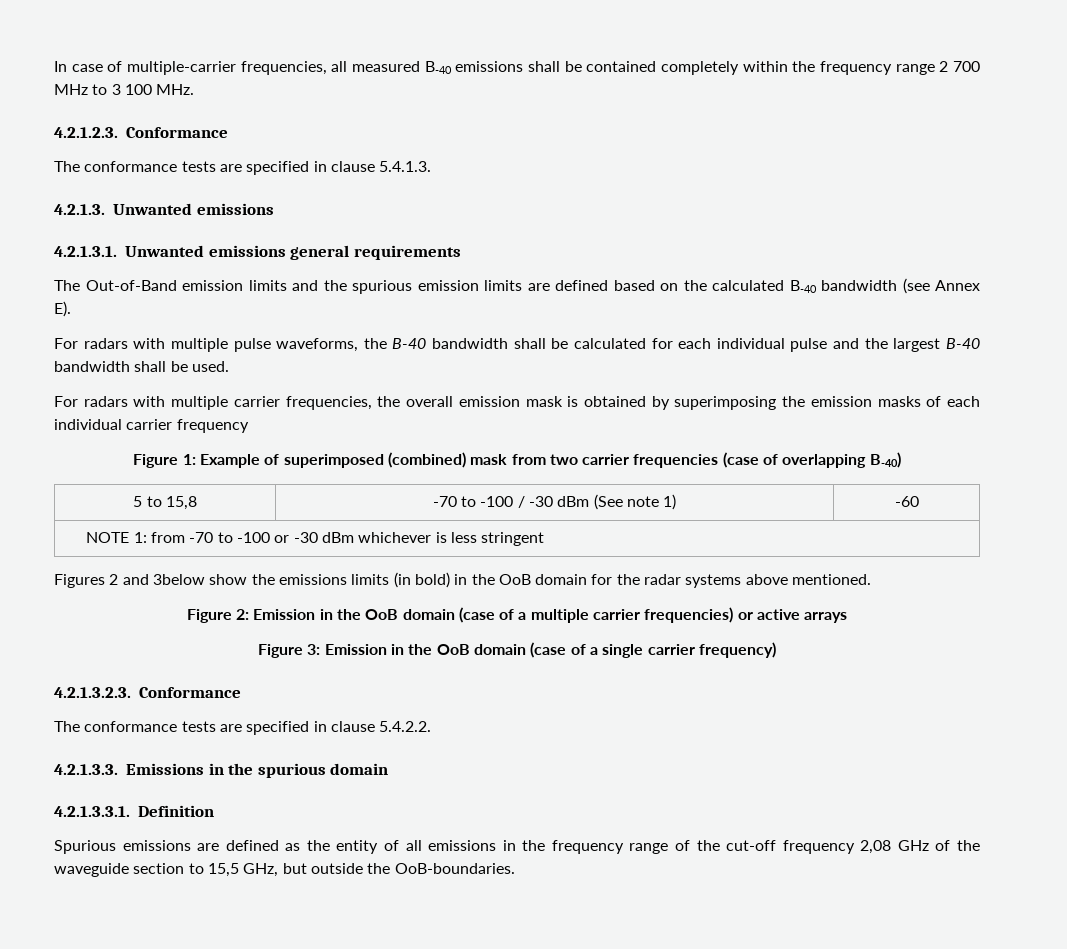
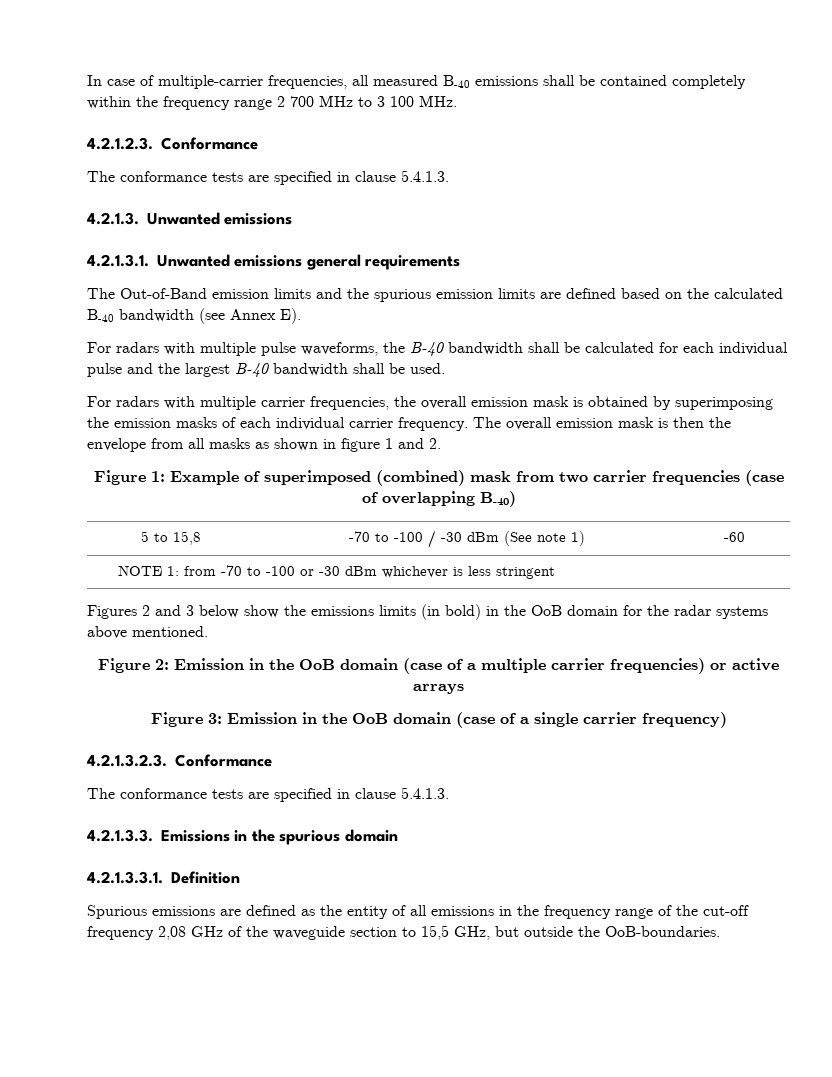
- For radars with multiple carrier frequencies, the overall emission mask is obtained by superimposing the emission masks of each individual carrier frequency
+ For radars with multiple carrier frequencies, the overall emission mask is obtained by superimposing the emission masks of each individual carrier frequency. The overall emission mask is then the envelope from all masks as shown in figure 1 and 2.
- Figures 2 and 3below show the emissions limits (in bold) in the OoB domain for the radar systems above mentioned.
+ Figures 2 and 3 below show the emissions limits (in bold) in the OoB domain for the radar systems above mentioned.
  4.2.1.3.2.3. Conformance
- The conformance tests are specified in clause 5.4.2.2.
+ The conformance tests are specified in clause 5.4.1.3.

